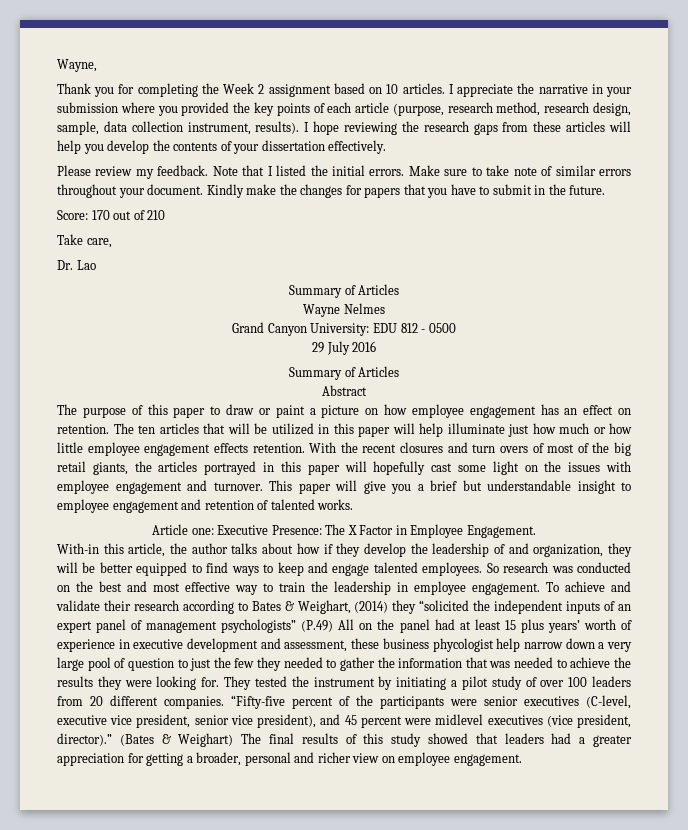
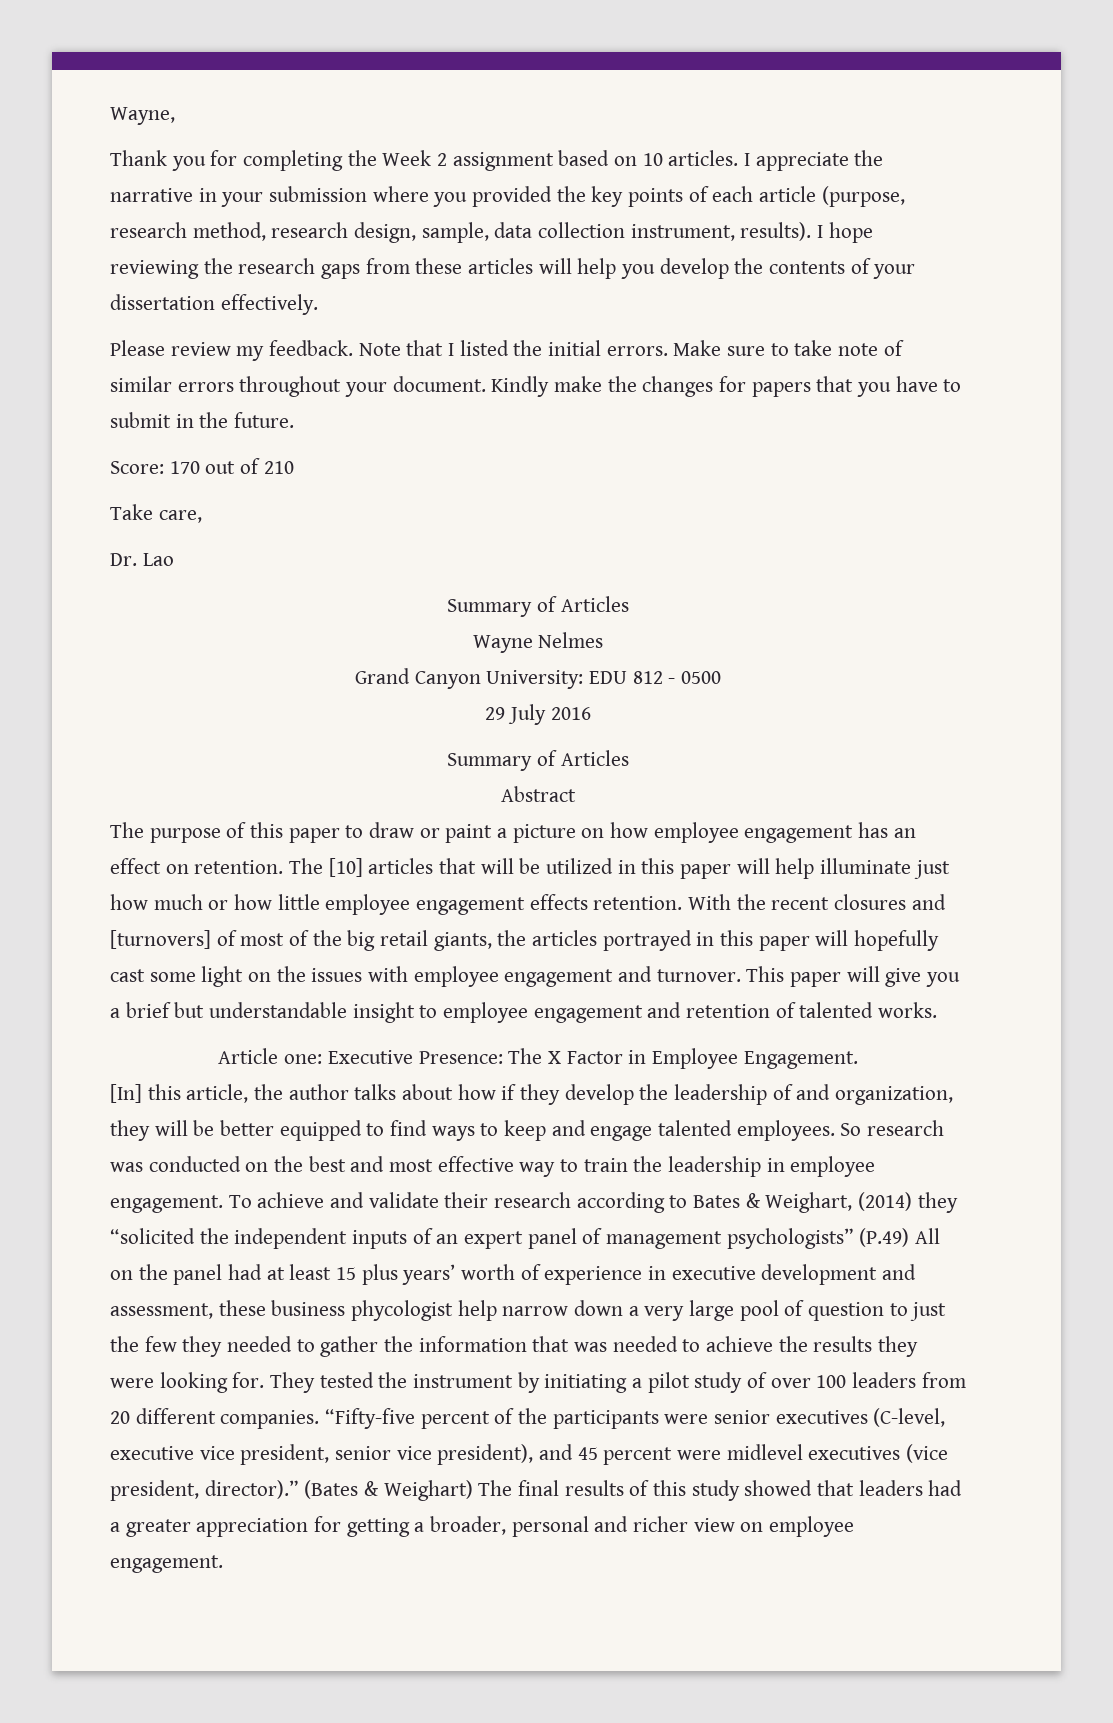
- The ten articles that will be utilized in this paper will help illuminate just how much or how little employee engagement effects retention.
+ The [10] articles that will be utilized in this paper will help illuminate just how much or how little employee engagement effects retention.
- With the recent closures and turn overs of most of the big retail giants, the articles portrayed in this paper will hopefully cast some light on the issues with employee engagement and turnover.
+ With the recent closures and [turnovers] of most of the big retail giants, the articles portrayed in this paper will hopefully cast some light on the issues with employee engagement and turnover.
- With-in this article, the author talks about how if they develop the leadership of and organization, they will be better equipped to find ways to keep and engage talented employees.
+ [In] this article, the author talks about how if they develop the leadership of and organization, they will be better equipped to find ways to keep and engage talented employees.

